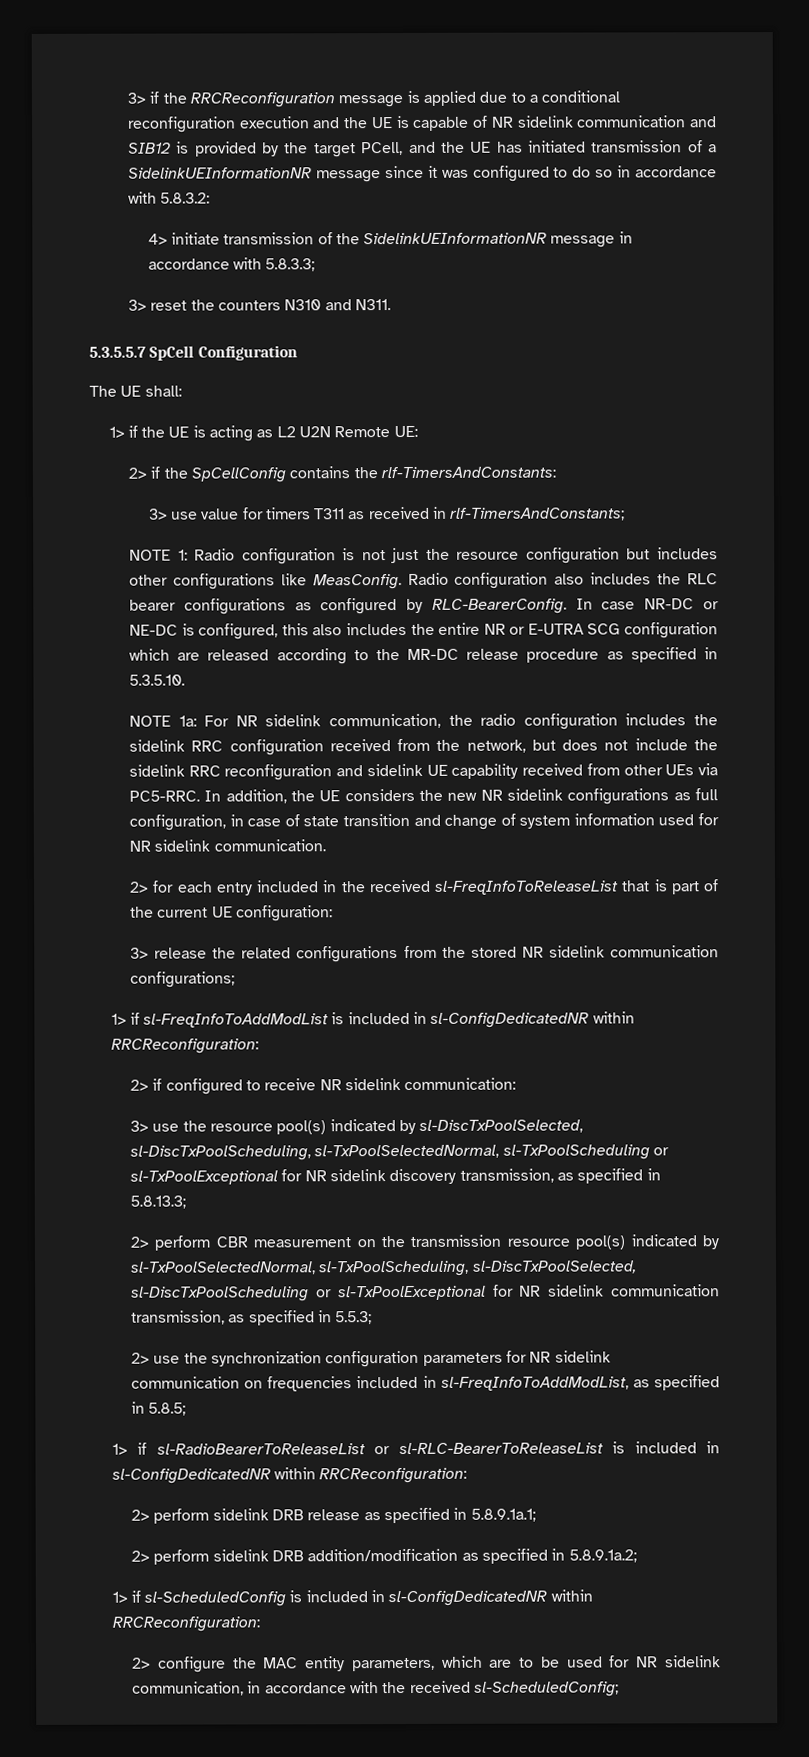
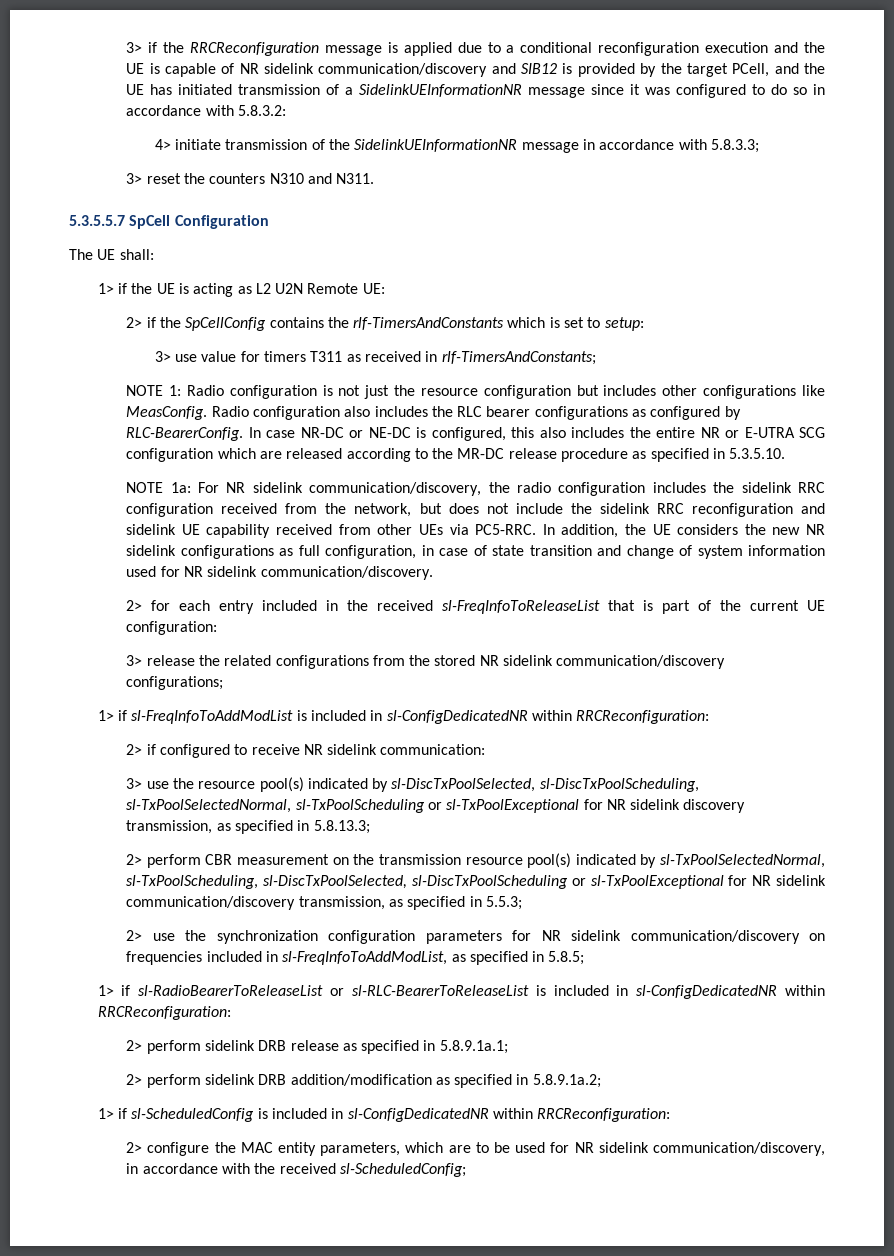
- 3> if the RRCReconfiguration message is applied due to a conditional reconfiguration execution and the UE is capable of NR sidelink communication and SIB12 is provided by the target PCell, and the UE has initiated transmission of a SidelinkUEInformationNR message since it was configured to do so in accordance with 5.8.3.2:
+ 3> if the RRCReconfiguration message is applied due to a conditional reconfiguration execution and the UE is capable of NR sidelink communication/discovery and SIB12 is provided by the target PCell, and the UE has initiated transmission of a SidelinkUEInformationNR message since it was configured to do so in accordance with 5.8.3.2:
- 2> if the SpCellConfig contains the rlf-TimersAndConstants:
+ 2> if the SpCellConfig contains the rlf-TimersAndConstants which is set to setup:
- NOTE 1a: For NR sidelink communication, the radio configuration includes the sidelink RRC configuration received from the network, but does not include the sidelink RRC reconfiguration and sidelink UE capability received from other UEs via PC5-RRC.
+ NOTE 1a: For NR sidelink communication/discovery, the radio configuration includes the sidelink RRC configuration received from the network, but does not include the sidelink RRC reconfiguration and sidelink UE capability received from other UEs via PC5-RRC.
- In addition, the UE considers the new NR sidelink configurations as full configuration, in case of state transition and change of system information used for NR sidelink communication.
+ In addition, the UE considers the new NR sidelink configurations as full configuration, in case of state transition and change of system information used for NR sidelink communication/discovery.
- 3> release the related configurations from the stored NR sidelink communication configurations;
+ 3> release the related configurations from the stored NR sidelink communication/discovery configurations;
- 2> perform CBR measurement on the transmission resource pool(s) indicated by sl-TxPoolSelectedNormal, sl-TxPoolScheduling, sl-DiscTxPoolSelected, sl-DiscTxPoolScheduling or sl-TxPoolExceptional for NR sidelink communication transmission, as specified in 5.5.3;
+ 2> perform CBR measurement on the transmission resource pool(s) indicated by sl-TxPoolSelectedNormal, sl-TxPoolScheduling, sl-DiscTxPoolSelected, sl-DiscTxPoolScheduling or sl-TxPoolExceptional for NR sidelink communication/discovery transmission, as specified in 5.5.3;
- 2> use the synchronization configuration parameters for NR sidelink communication on frequencies included in sl-FreqInfoToAddModList, as specified in 5.8.5;
+ 2> use the synchronization configuration parameters for NR sidelink communication/discovery on frequencies included in sl-FreqInfoToAddModList, as specified in 5.8.5;
- 2> configure the MAC entity parameters, which are to be used for NR sidelink communication, in accordance with the received sl-ScheduledConfig;
+ 2> configure the MAC entity parameters, which are to be used for NR sidelink communication/discovery, in accordance with the received sl-ScheduledConfig;

